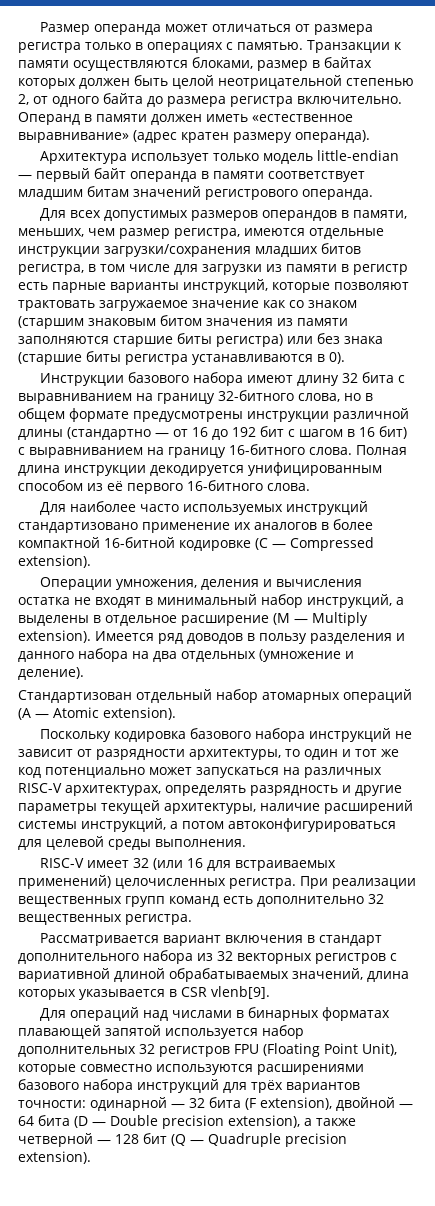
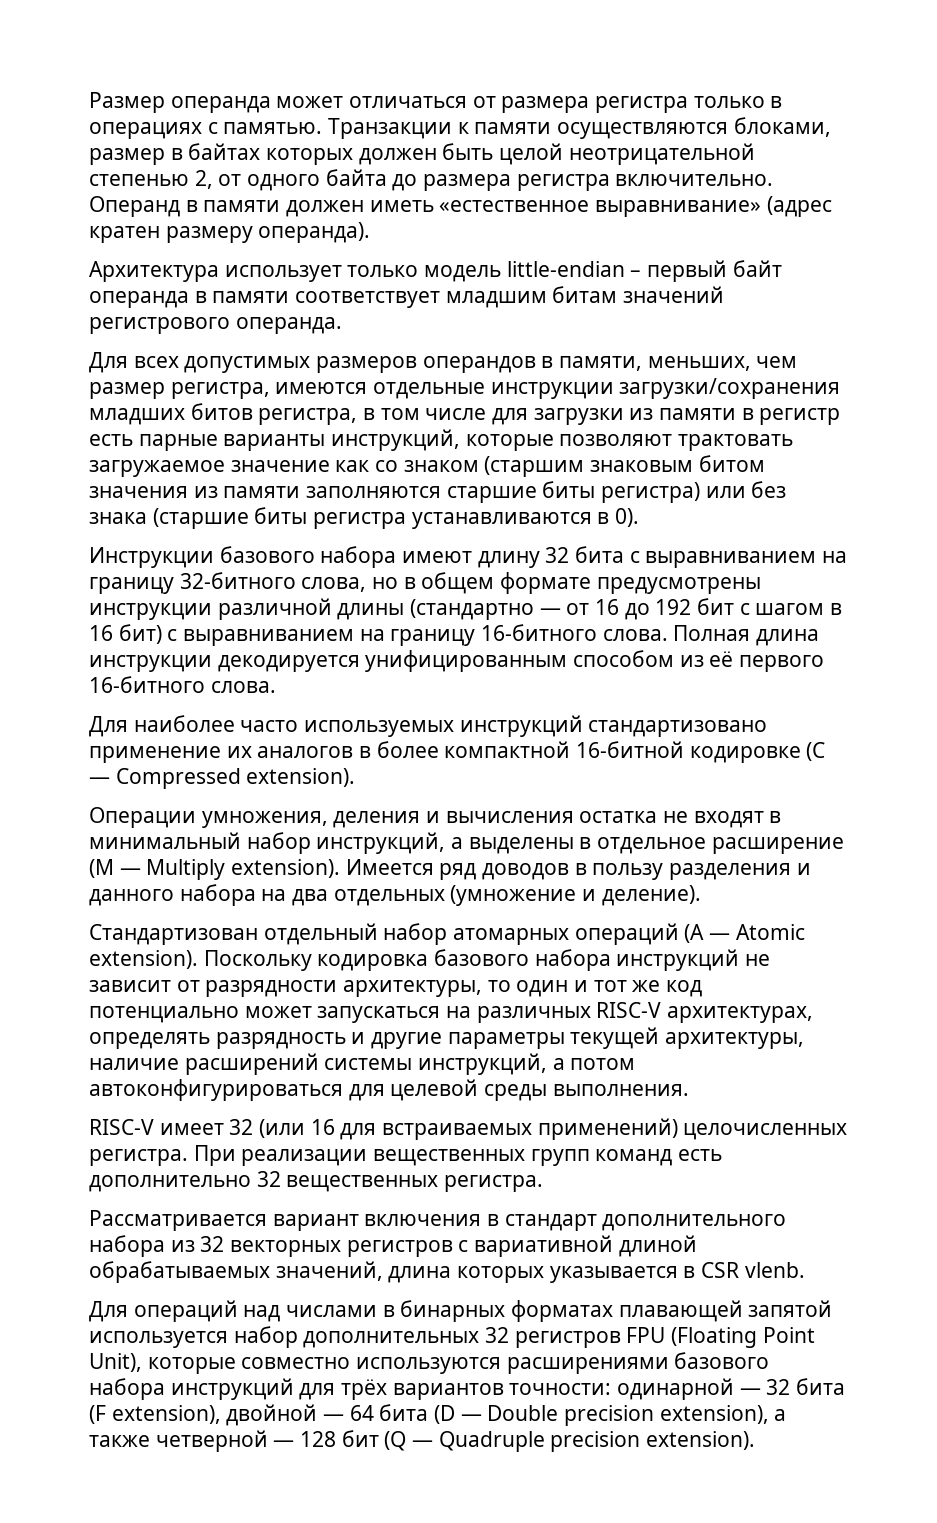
- Архитектура использует только модель little-endian — первый байт операнда в памяти соответствует младшим битам значений регистрового операнда.
+ Архитектура использует только модель little-endian – первый байт операнда в памяти соответствует младшим битам значений регистрового операнда.
- Стандартизован отдельный набор атомарных операций (A — Atomic extension).
- Поскольку кодировка базового набора инструкций не зависит от разрядности архитектуры, то один и тот же код потенциально может запускаться на различных RISC-V архитектурах, определять разрядность и другие параметры текущей архитектуры, наличие расширений системы инструкций, а потом автоконфигурироваться для целевой среды выполнения.
+ Стандартизован отдельный набор атомарных операций (A — Atomic extension). Поскольку кодировка базового набора инструкций не зависит от разрядности архитектуры, то один и тот же код потенциально может запускаться на различных RISC-V архитектурах, определять разрядность и другие параметры текущей архитектуры, наличие расширений системы инструкций, а потом автоконфигурироваться для целевой среды выполнения.
- Рассматривается вариант включения в стандарт дополнительного набора из 32 векторных регистров с вариативной длиной обрабатываемых значений, длина которых указывается в CSR vlenb[9].
+ Рассматривается вариант включения в стандарт дополнительного набора из 32 векторных регистров с вариативной длиной обрабатываемых значений, длина которых указывается в CSR vlenb.

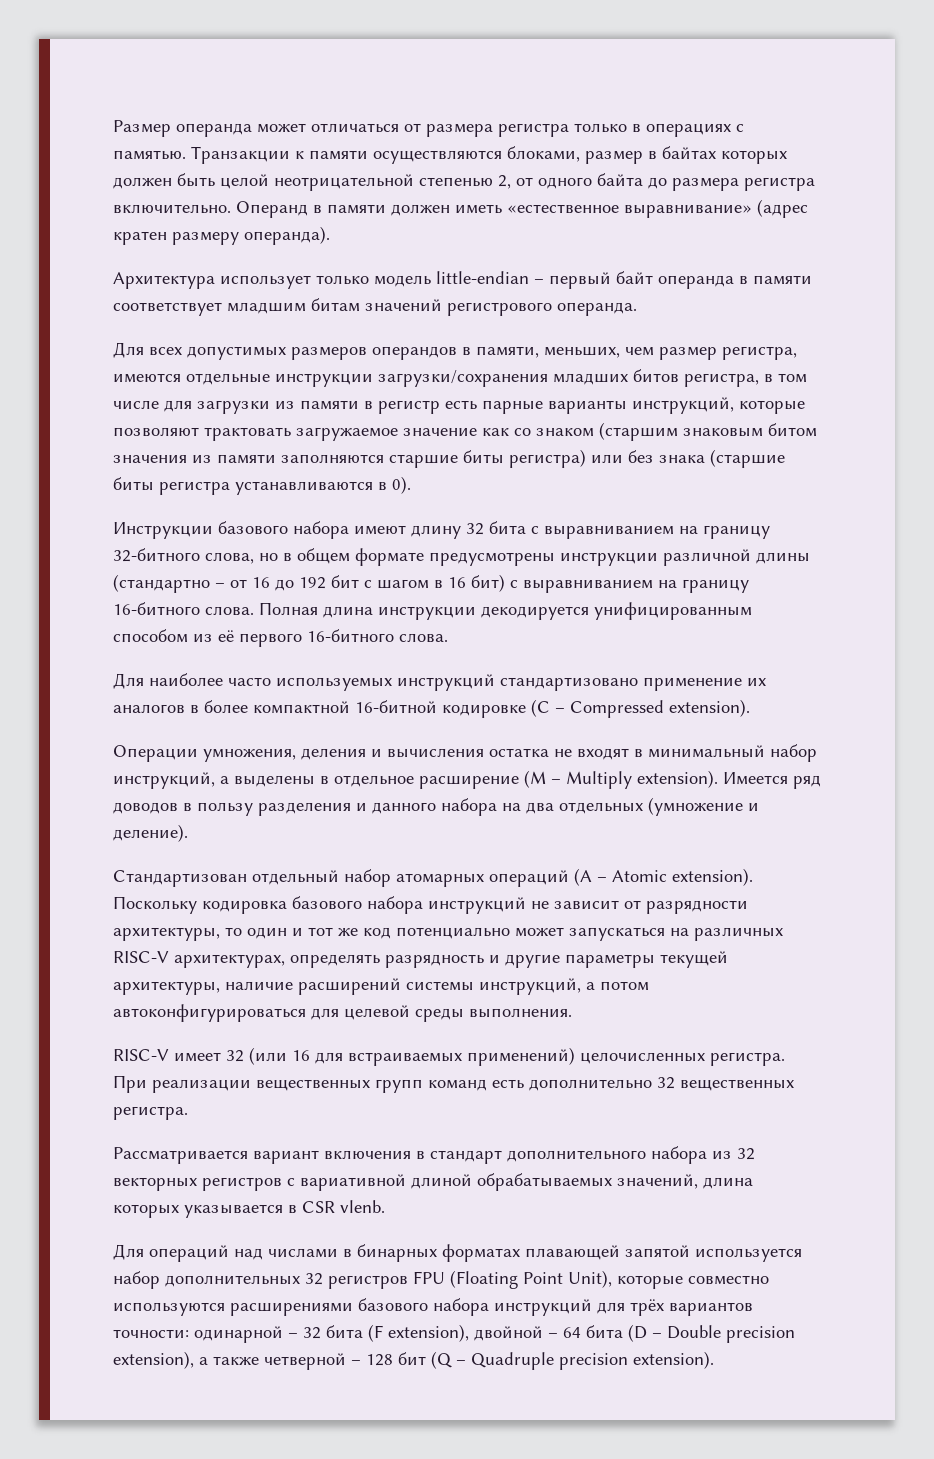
- Инструкции базового набора имеют длину 32 бита с выравниванием на границу 32-битного слова, но в общем формате предусмотрены инструкции различной длины (стандартно — от 16 до 192 бит с шагом в 16 бит) с выравниванием на границу 16-битного слова.
+ Инструкции базового набора имеют длину 32 бита с выравниванием на границу 32-битного слова, но в общем формате предусмотрены инструкции различной длины (стандартно – от 16 до 192 бит с шагом в 16 бит) с выравниванием на границу 16-битного слова.
- Для наиболее часто используемых инструкций стандартизовано применение их аналогов в более компактной 16-битной кодировке (C — Compressed extension).
+ Для наиболее часто используемых инструкций стандартизовано применение их аналогов в более компактной 16-битной кодировке (C – Compressed extension).
- Операции умножения, деления и вычисления остатка не входят в минимальный набор инструкций, а выделены в отдельное расширение (M — Multiply extension).
+ Операции умножения, деления и вычисления остатка не входят в минимальный набор инструкций, а выделены в отдельное расширение (M – Multiply extension).
- Стандартизован отдельный набор атомарных операций (A — Atomic extension).
+ Стандартизован отдельный набор атомарных операций (A – Atomic extension).
- Для операций над числами в бинарных форматах плавающей запятой используется набор дополнительных 32 регистров FPU (Floating Point Unit), которые совместно используются расширениями базового набора инструкций для трёх вариантов точности: одинарной — 32 бита (F extension), двойной — 64 бита (D — Double precision extension), а также четверной — 128 бит (Q — Quadruple precision extension).
+ Для операций над числами в бинарных форматах плавающей запятой используется набор дополнительных 32 регистров FPU (Floating Point Unit), которые совместно используются расширениями базового набора инструкций для трёх вариантов точности: одинарной – 32 бита (F extension), двойной – 64 бита (D – Double precision extension), а также четверной – 128 бит (Q – Quadruple precision extension).

